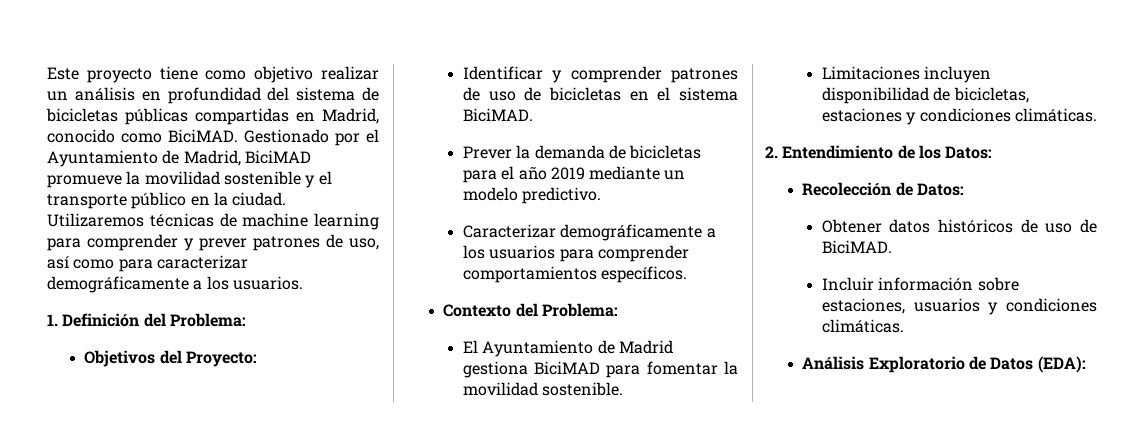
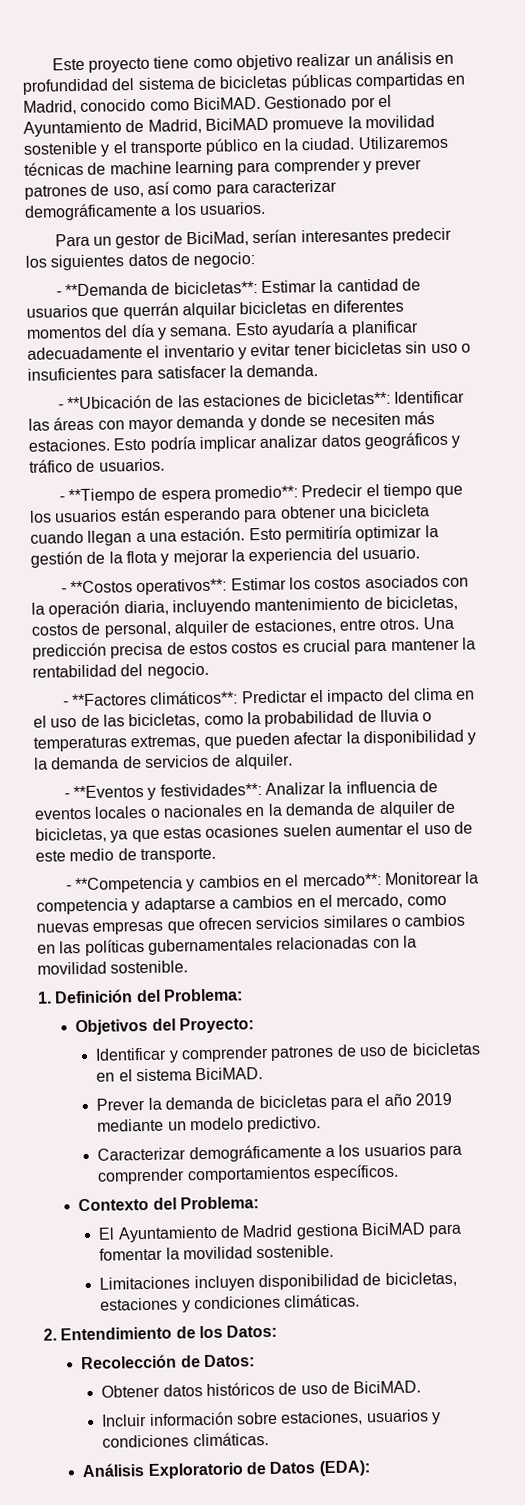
+ Para un gestor de BiciMad, serían interesantes predecir los siguientes datos de negocio:
+ - **Demanda de bicicletas**: Estimar la cantidad de usuarios que querrán alquilar bicicletas en diferentes momentos del día y semana. Esto ayudaría a planificar adecuadamente el inventario y evitar tener bicicletas sin uso o insuficientes para satisfacer la demanda.
+ - **Ubicación de las estaciones de bicicletas**: Identificar las áreas con mayor demanda y donde se necesiten más estaciones. Esto podría implicar analizar datos geográficos y tráfico de usuarios.
+ - **Tiempo de espera promedio**: Predecir el tiempo que los usuarios están esperando para obtener una bicicleta cuando llegan a una estación. Esto permitiría optimizar la gestión de la flota y mejorar la experiencia del usuario.
+ - **Costos operativos**: Estimar los costos asociados con la operación diaria, incluyendo mantenimiento de bicicletas, costos de personal, alquiler de estaciones, entre otros. Una predicción precisa de estos costos es crucial para mantener la rentabilidad del negocio.
+ - **Factores climáticos**: Predictar el impacto del clima en el uso de las bicicletas, como la probabilidad de lluvia o temperaturas extremas, que pueden afectar la disponibilidad y la demanda de servicios de alquiler.
+ - **Eventos y festividades**: Analizar la influencia de eventos locales o nacionales en la demanda de alquiler de bicicletas, ya que estas ocasiones suelen aumentar el uso de este medio de transporte.
+ - **Competencia y cambios en el mercado**: Monitorear la competencia y adaptarse a cambios en el mercado, como nuevas empresas que ofrecen servicios similares o cambios en las políticas gubernamentales relacionadas con la movilidad sostenible.

